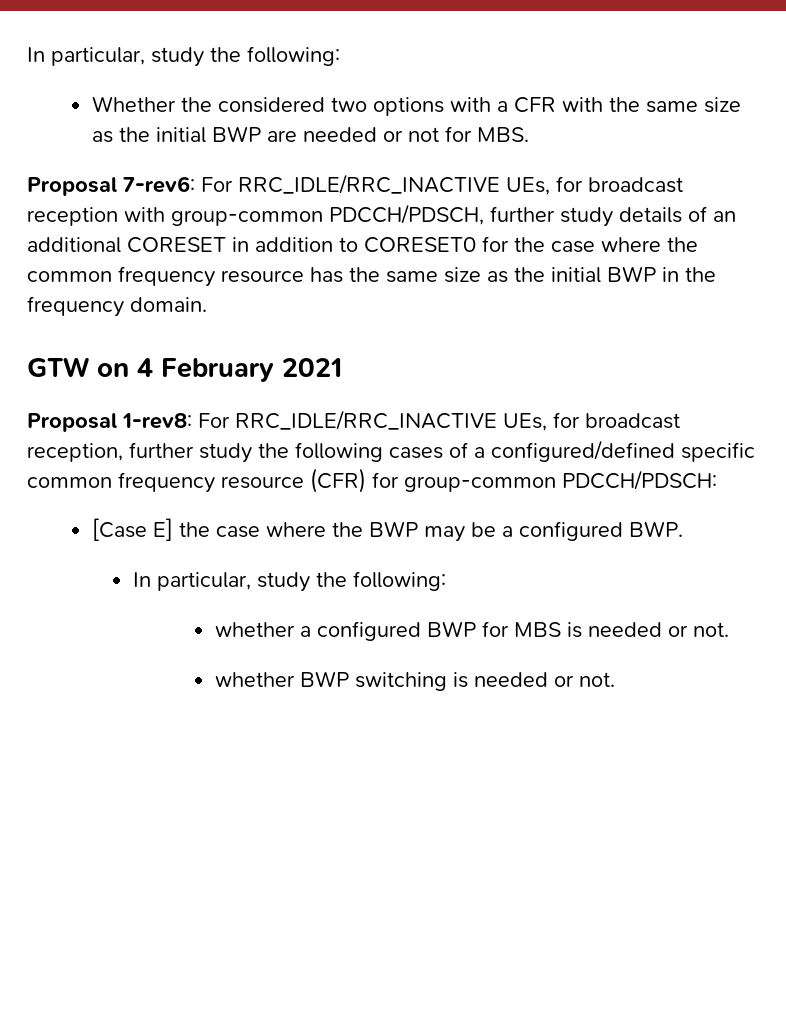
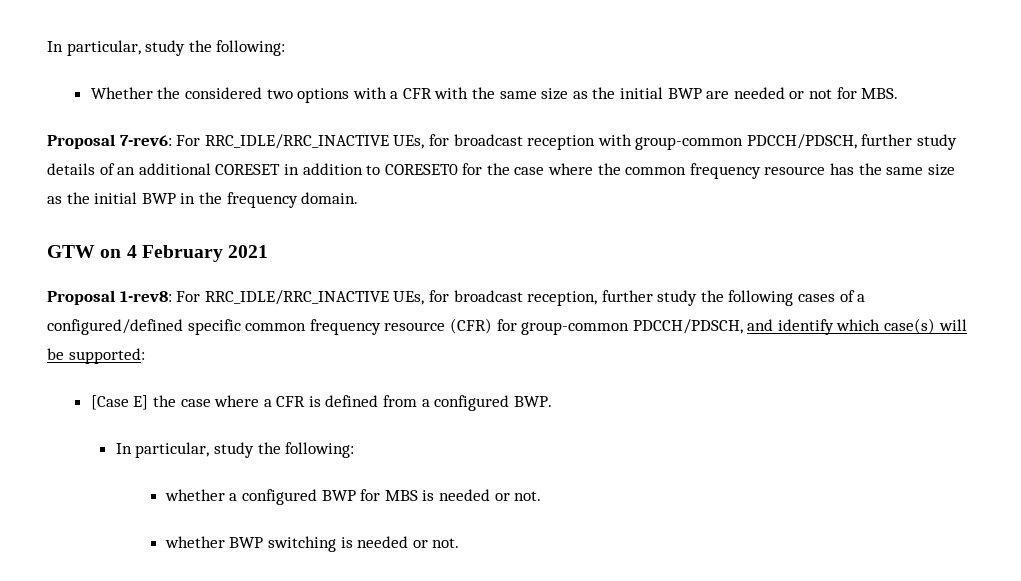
- Proposal 1-rev8: For RRC_IDLE/RRC_INACTIVE UEs, for broadcast reception, further study the following cases of a configured/defined specific common frequency resource (CFR) for group-common PDCCH/PDSCH:
+ Proposal 1-rev8: For RRC_IDLE/RRC_INACTIVE UEs, for broadcast reception, further study the following cases of a configured/defined specific common frequency resource (CFR) for group-common PDCCH/PDSCH, and identify which case(s) will be supported:
- [Case E] the case where the BWP may be a configured BWP.
+ [Case E] the case where a CFR is defined from a configured BWP.

